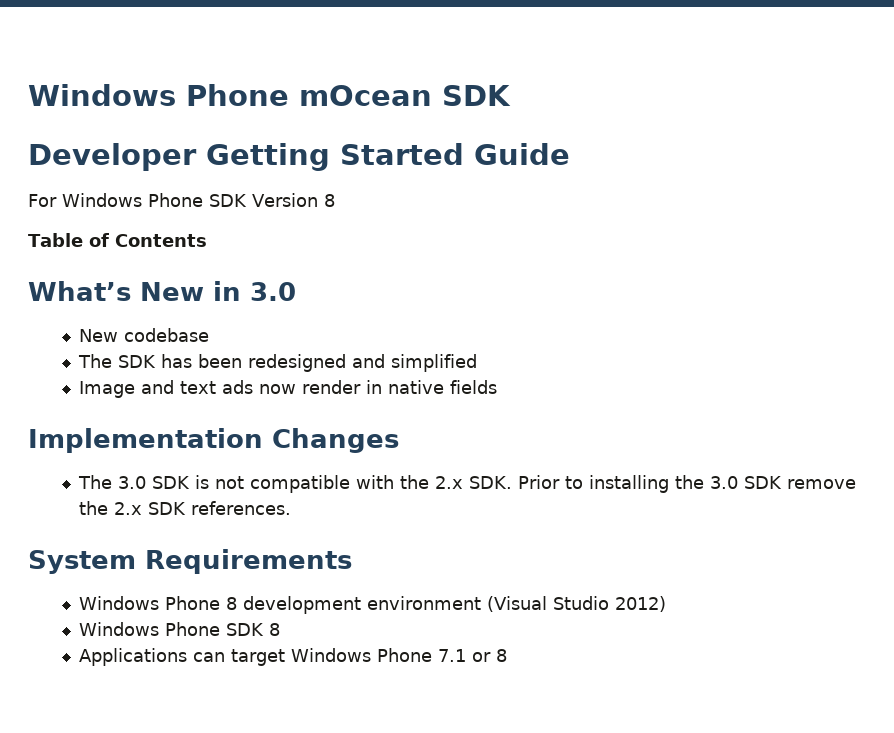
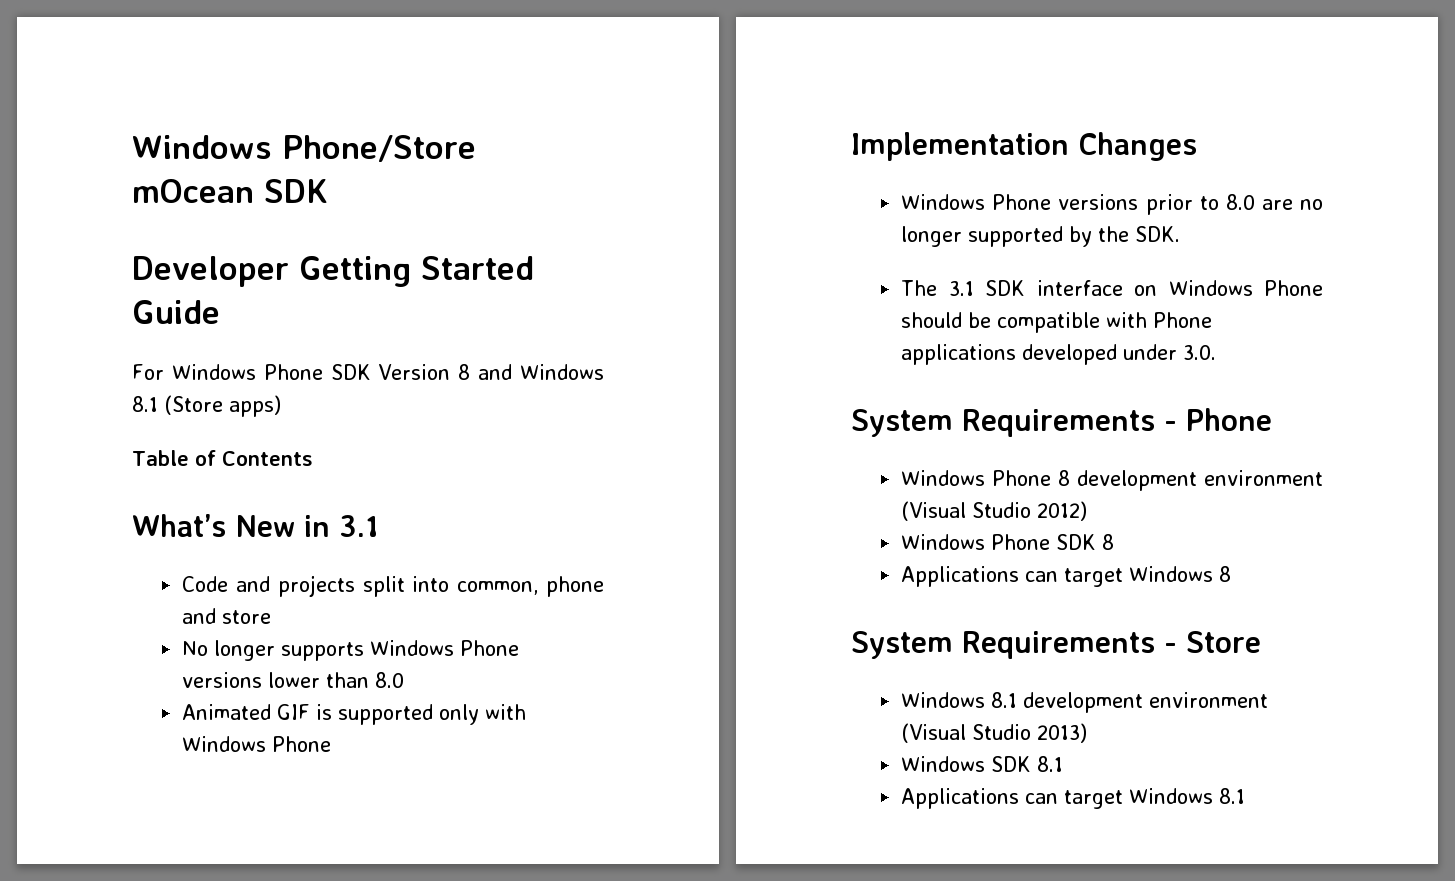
- Windows Phone mOcean SDK
+ Windows Phone/Store mOcean SDK
- For Windows Phone SDK Version 8
+ For Windows Phone SDK Version 8 and Windows 8.1 (Store apps)
- What’s New in 3.0
- New codebase
- The SDK has been redesigned and simplified
- Image and text ads now render in native fields
+ What’s New in 3.1
+ Code and projects split into common, phone and store
+ No longer supports Windows Phone versions lower than 8.0
+ Animated GIF is supported only with Windows Phone
  Implementation Changes
- The 3.0 SDK is not compatible with the 2.x SDK. Prior to installing the 3.0 SDK remove the 2.x SDK references.
- System Requirements
+ Windows Phone versions prior to 8.0 are no longer supported by the SDK.
+ The 3.1 SDK interface on Windows Phone should be compatible with Phone applications developed under 3.0.
+ System Requirements - Phone
- Applications can target Windows Phone 7.1 or 8
+ Applications can target Windows 8
+ System Requirements - Store
+ Windows 8.1 development environment (Visual Studio 2013)
+ Windows SDK 8.1
+ Applications can target Windows 8.1

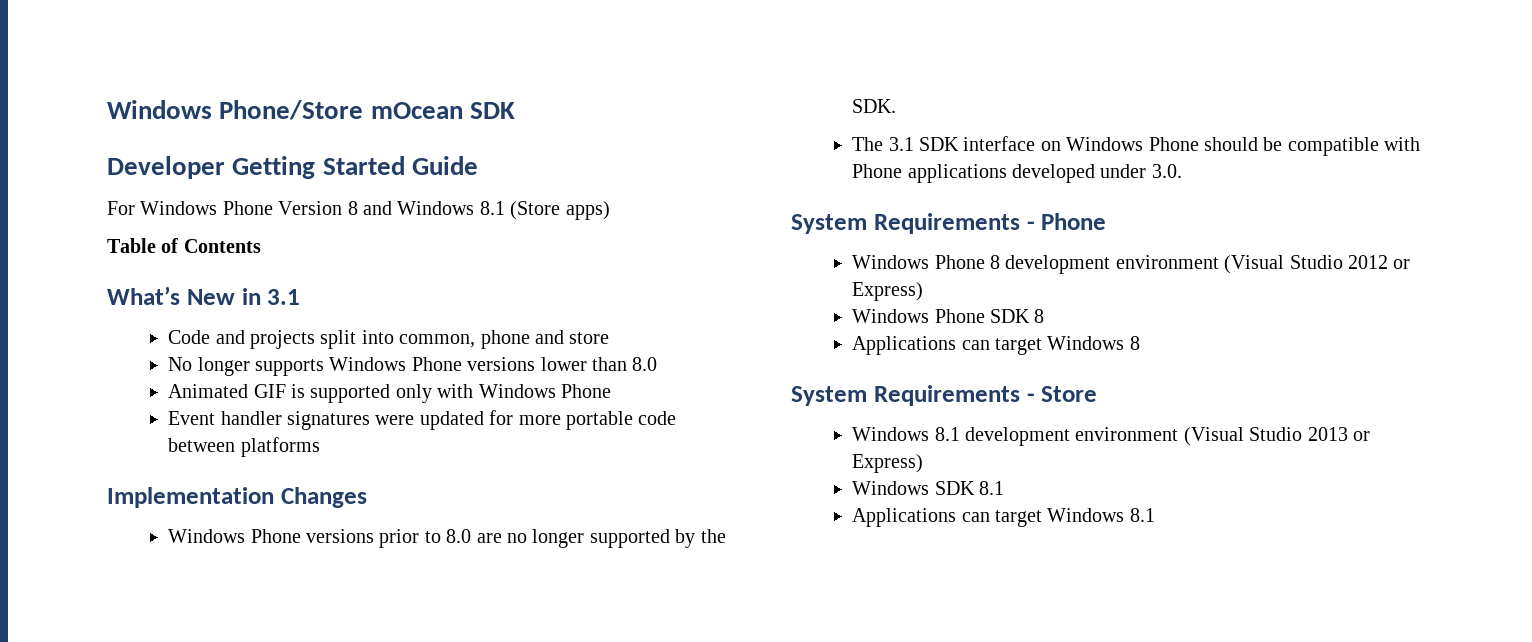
- For Windows Phone SDK Version 8 and Windows 8.1 (Store apps)
+ For Windows Phone Version 8 and Windows 8.1 (Store apps)
+ Event handler signatures were updated for more portable code between platforms
- Windows Phone 8 development environment (Visual Studio 2012)
+ Windows Phone 8 development environment (Visual Studio 2012 or Express)
- Windows 8.1 development environment (Visual Studio 2013)
+ Windows 8.1 development environment (Visual Studio 2013 or Express)

